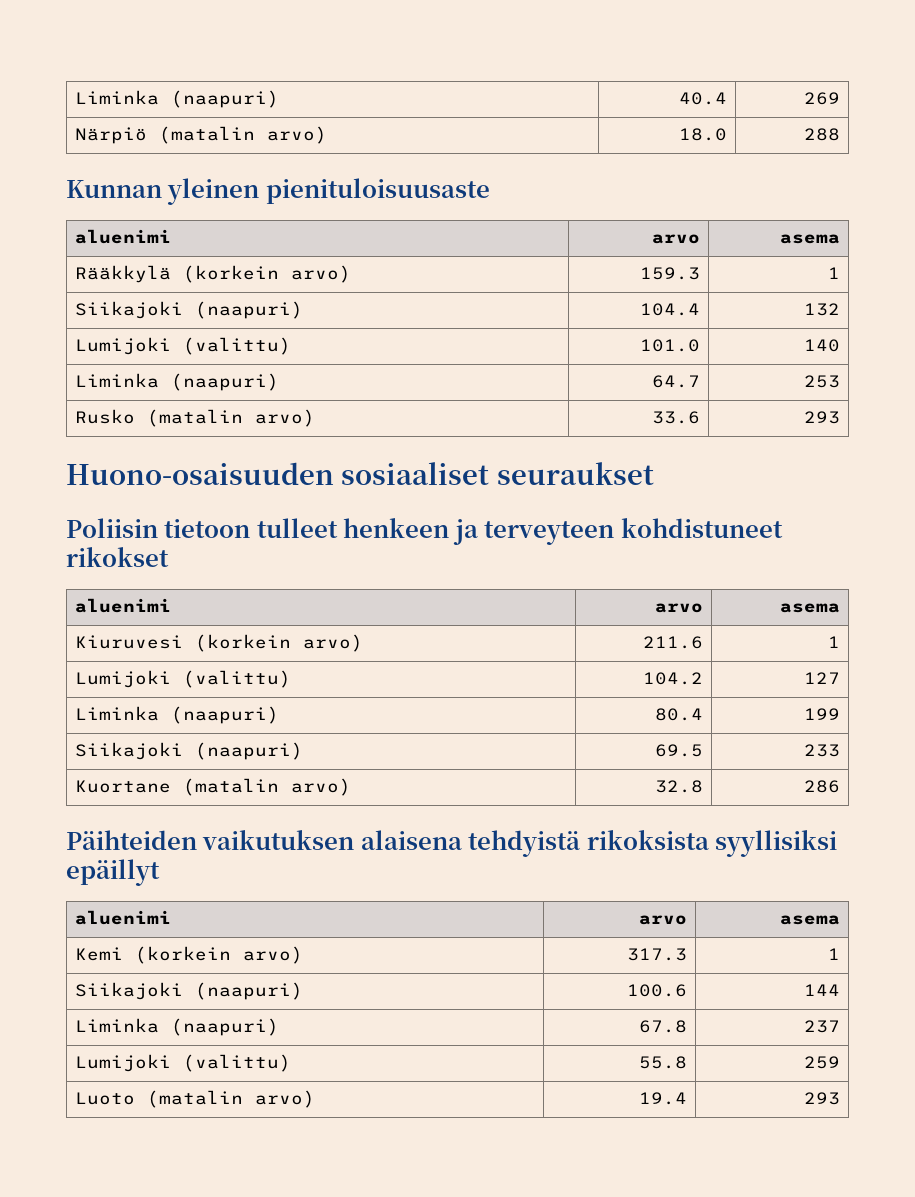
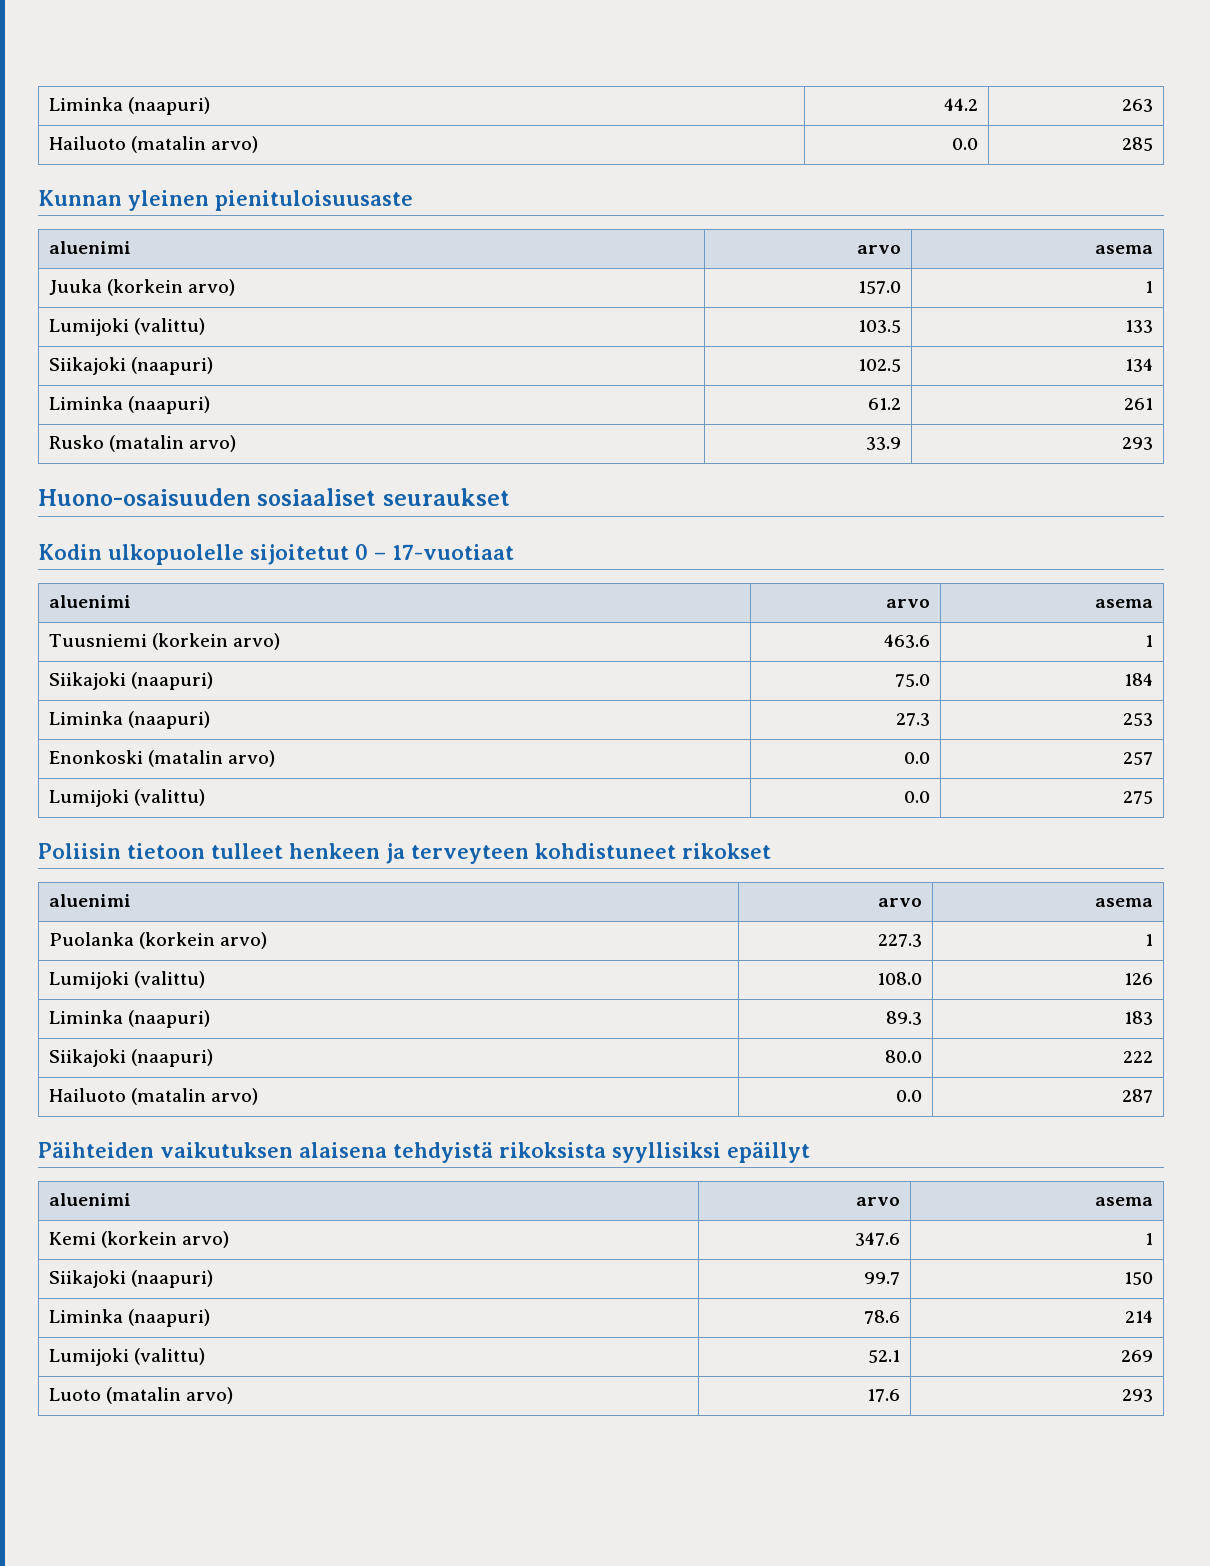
- Liminka (naapuri) | 40.4 | 269
- Närpiö (matalin arvo) | 18.0 | 288
+ Liminka (naapuri) | 44.2 | 263
+ Hailuoto (matalin arvo) | 0.0 | 285
- Rääkkylä (korkein arvo) | 159.3 | 1
- Siikajoki (naapuri) | 104.4 | 132
- Lumijoki (valittu) | 101.0 | 140
- Liminka (naapuri) | 64.7 | 253
- Rusko (matalin arvo) | 33.6 | 293
+ Juuka (korkein arvo) | 157.0 | 1
+ Lumijoki (valittu) | 103.5 | 133
+ Siikajoki (naapuri) | 102.5 | 134
+ Liminka (naapuri) | 61.2 | 261
+ Rusko (matalin arvo) | 33.9 | 293
  Huono-osaisuuden sosiaaliset seuraukset
+ Kodin ulkopuolelle sijoitetut 0 – 17-vuotiaat
+ aluenimi | arvo | asema
+ Tuusniemi (korkein arvo) | 463.6 | 1
+ Siikajoki (naapuri) | 75.0 | 184
+ Liminka (naapuri) | 27.3 | 253
+ Enonkoski (matalin arvo) | 0.0 | 257
+ Lumijoki (valittu) | 0.0 | 275
- Kiuruvesi (korkein arvo) | 211.6 | 1
- Lumijoki (valittu) | 104.2 | 127
- Liminka (naapuri) | 80.4 | 199
- Siikajoki (naapuri) | 69.5 | 233
- Kuortane (matalin arvo) | 32.8 | 286
+ Puolanka (korkein arvo) | 227.3 | 1
+ Lumijoki (valittu) | 108.0 | 126
+ Liminka (naapuri) | 89.3 | 183
+ Siikajoki (naapuri) | 80.0 | 222
+ Hailuoto (matalin arvo) | 0.0 | 287
- Kemi (korkein arvo) | 317.3 | 1
- Siikajoki (naapuri) | 100.6 | 144
- Liminka (naapuri) | 67.8 | 237
- Lumijoki (valittu) | 55.8 | 259
+ Kemi (korkein arvo) | 347.6 | 1
+ Siikajoki (naapuri) | 99.7 | 150
+ Liminka (naapuri) | 78.6 | 214
+ Lumijoki (valittu) | 52.1 | 269
- Luoto (matalin arvo) | 19.4 | 293
+ Luoto (matalin arvo) | 17.6 | 293

